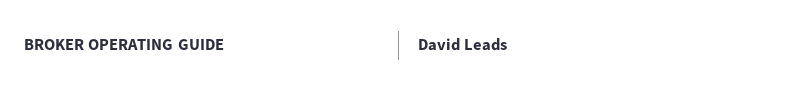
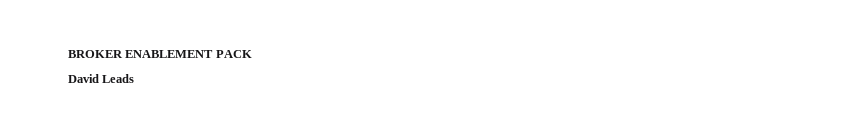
- BROKER OPERATING GUIDE
+ BROKER ENABLEMENT PACK

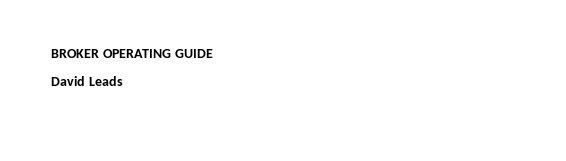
- BROKER ENABLEMENT PACK
+ BROKER OPERATING GUIDE

